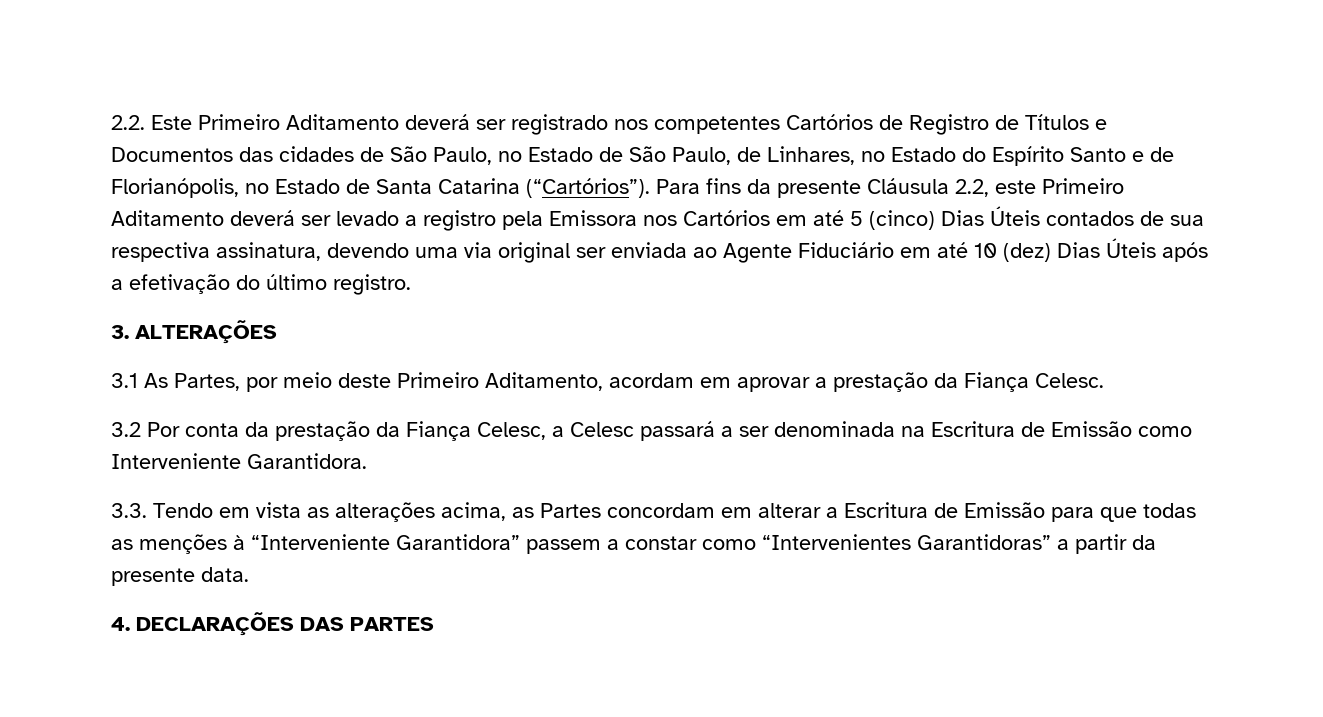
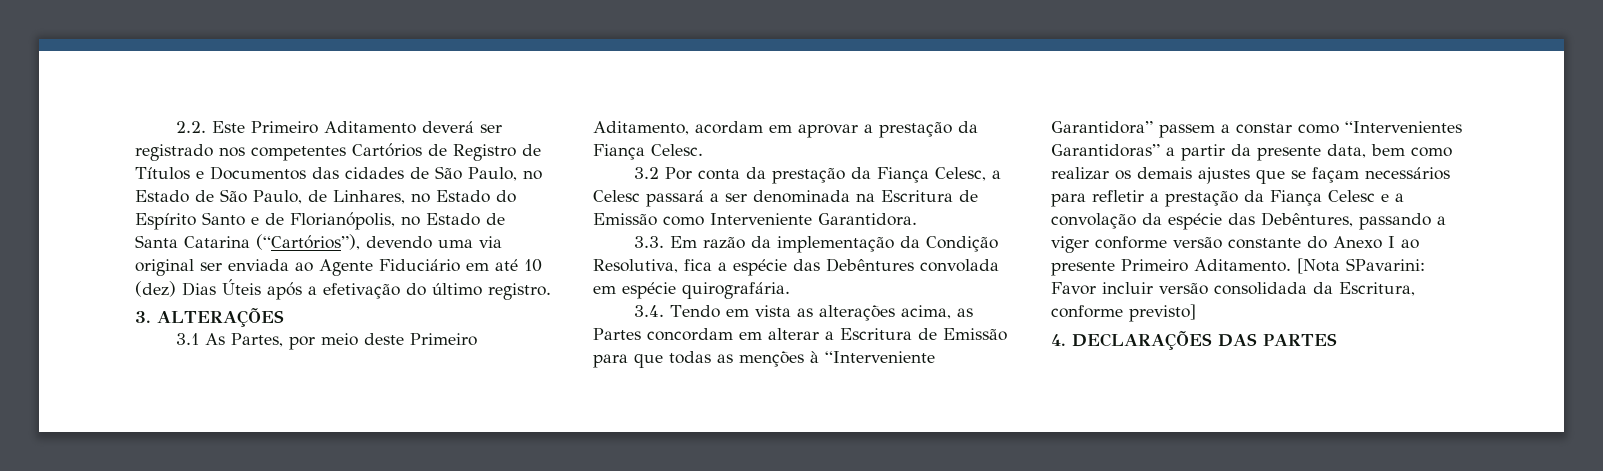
- 2.2. Este Primeiro Aditamento deverá ser registrado nos competentes Cartórios de Registro de Títulos e Documentos das cidades de São Paulo, no Estado de São Paulo, de Linhares, no Estado do Espírito Santo e de Florianópolis, no Estado de Santa Catarina (“Cartórios”). Para fins da presente Cláusula 2.2, este Primeiro Aditamento deverá ser levado a registro pela Emissora nos Cartórios em até 5 (cinco) Dias Úteis contados de sua respectiva assinatura, devendo uma via original ser enviada ao Agente Fiduciário em até 10 (dez) Dias Úteis após a efetivação do último registro.
+ 2.2. Este Primeiro Aditamento deverá ser registrado nos competentes Cartórios de Registro de Títulos e Documentos das cidades de São Paulo, no Estado de São Paulo, de Linhares, no Estado do Espírito Santo e de Florianópolis, no Estado de Santa Catarina (“Cartórios”), devendo uma via original ser enviada ao Agente Fiduciário em até 10 (dez) Dias Úteis após a efetivação do último registro.
- 3.3. Tendo em vista as alterações acima, as Partes concordam em alterar a Escritura de Emissão para que todas as menções à “Interveniente Garantidora” passem a constar como “Intervenientes Garantidoras” a partir da presente data.
+ 3.3. Em razão da implementação da Condição Resolutiva, fica a espécie das Debêntures convolada em espécie quirografária.
+ 3.4. Tendo em vista as alterações acima, as Partes concordam em alterar a Escritura de Emissão para que todas as menções à “Interveniente Garantidora” passem a constar como “Intervenientes Garantidoras” a partir da presente data, bem como realizar os demais ajustes que se façam necessários para refletir a prestação da Fiança Celesc e a convolação da espécie das Debêntures, passando a viger conforme versão constante do Anexo I ao presente Primeiro Aditamento. [Nota SPavarini: Favor incluir versão consolidada da Escritura, conforme previsto]

